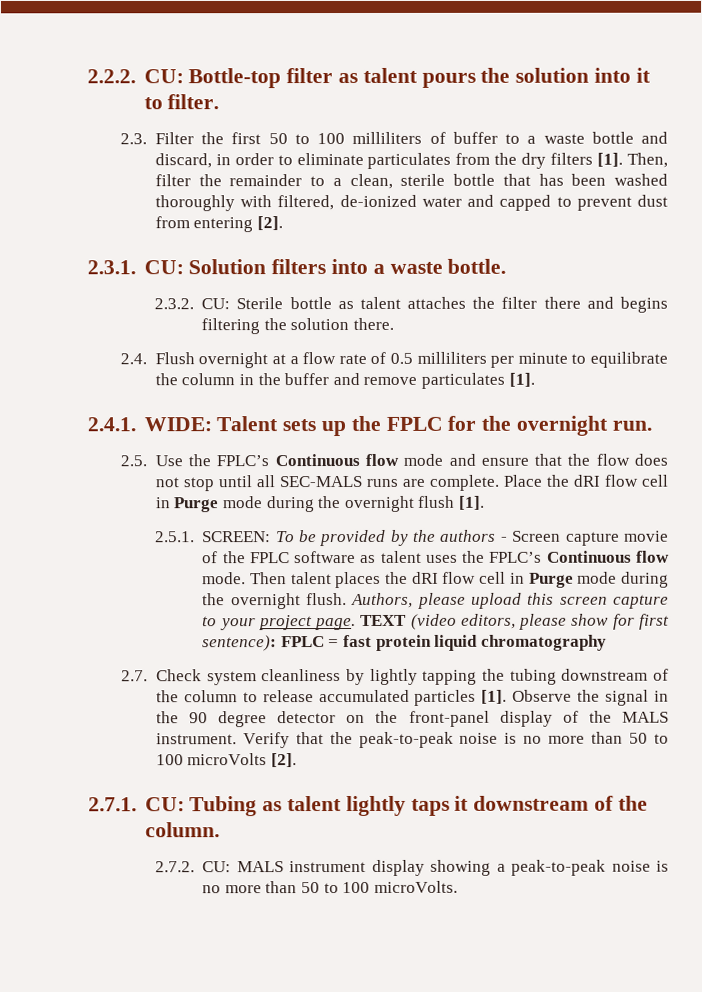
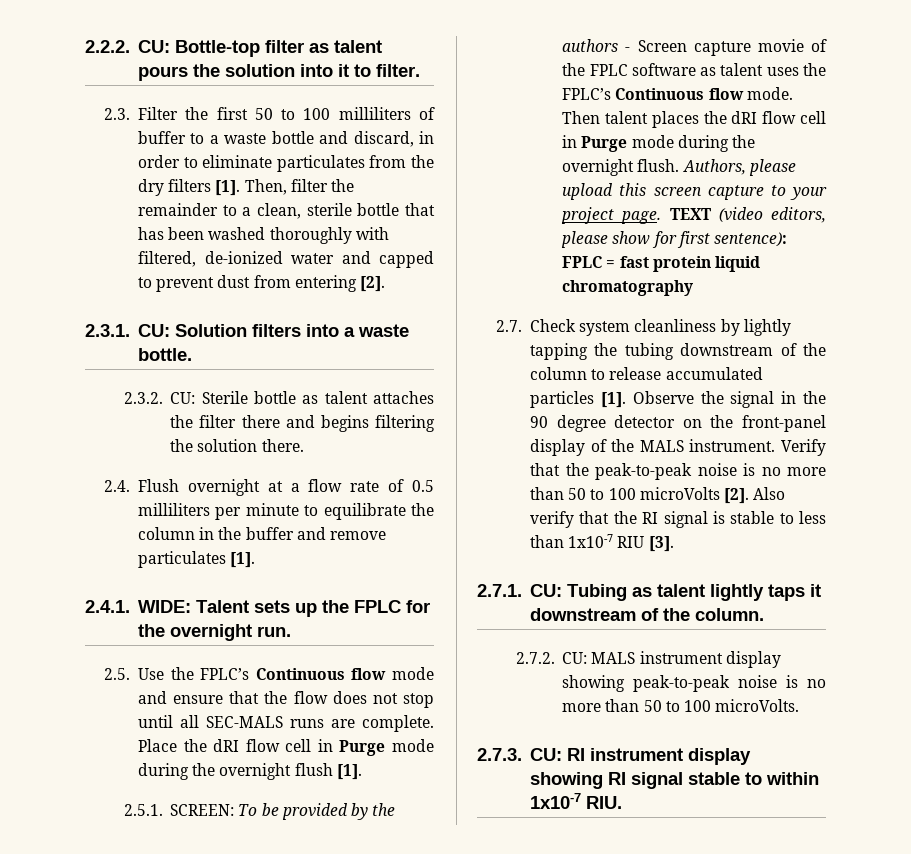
+ Also verify that the RI signal is stable to less than 1x10-7 RIU [3].
- 2.7.2. CU: MALS instrument display showing a peak-to-peak noise is no more than 50 to 100 microVolts.
+ 2.7.2. CU: MALS instrument display showing peak-to-peak noise is no more than 50 to 100 microVolts.
+ 2.7.3. CU: RI instrument display showing RI signal stable to within 1x10-7 RIU.

